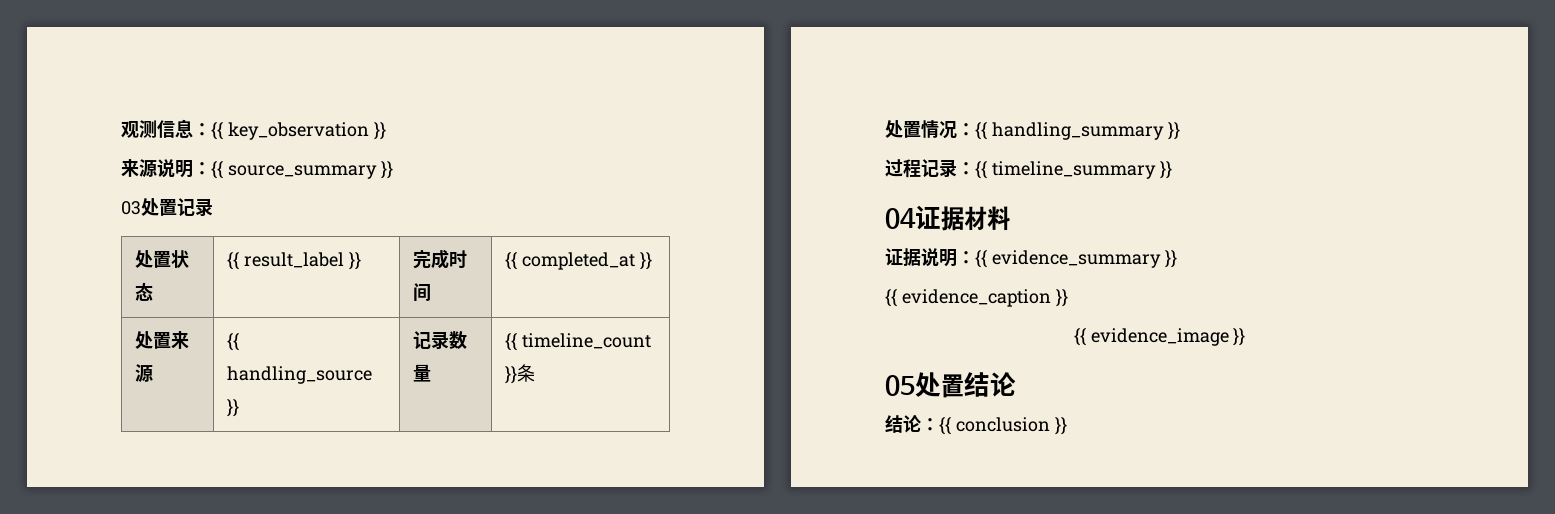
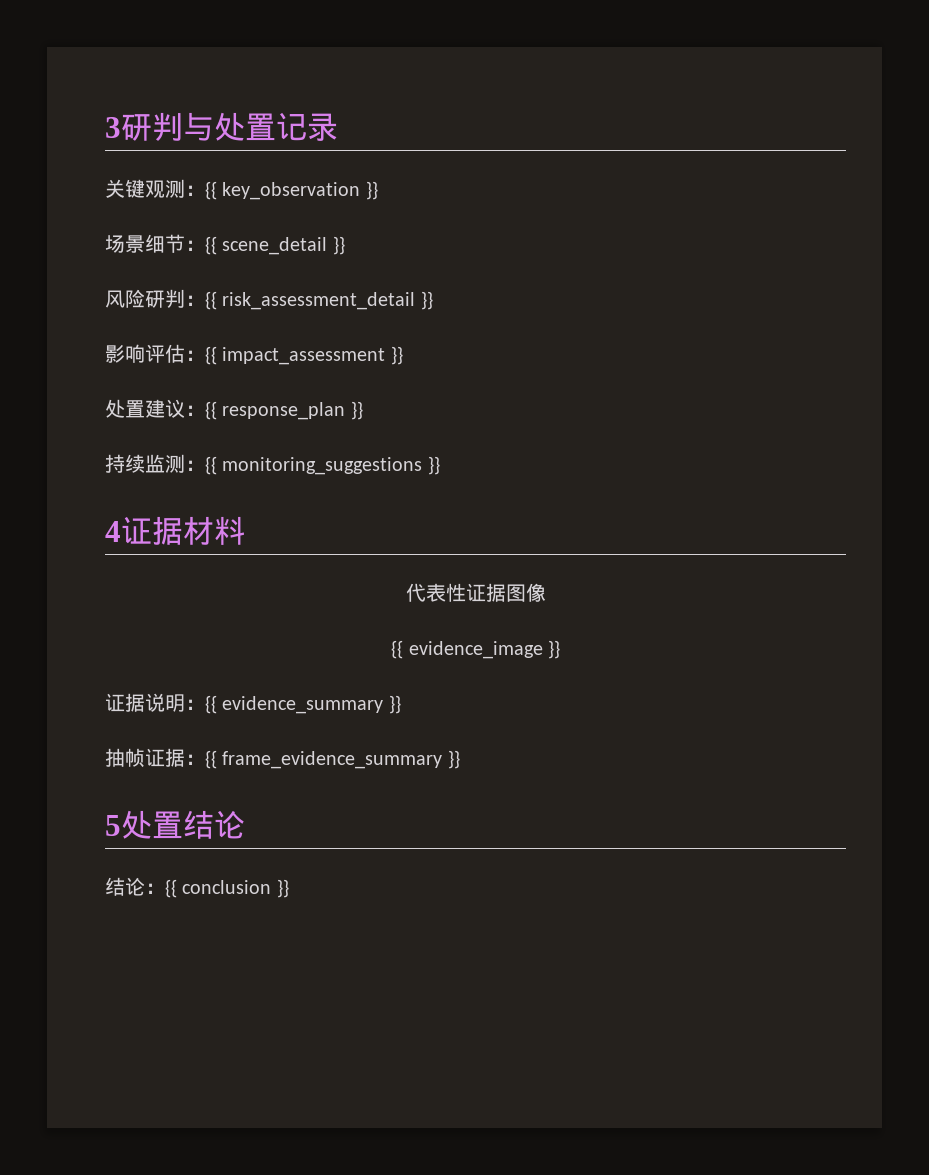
- 观测信息：{{ key_observation }}
- 来源说明：{{ source_summary }}
- 03处置记录
- 处置状态 | {{ result_label }} | 完成时间 | {{ completed_at }}
- 处置来源 | {{ handling_source }} | 记录数量 | {{ timeline_count }}条
- 处置情况：{{ handling_summary }}
- 过程记录：{{ timeline_summary }}
- 04证据材料
+ 3研判与处置记录
+ 关键观测：{{ key_observation }}
+ 场景细节：{{ scene_detail }}
+ 风险研判：{{ risk_assessment_detail }}
+ 影响评估：{{ impact_assessment }}
+ 处置建议：{{ response_plan }}
+ 持续监测：{{ monitoring_suggestions }}
+ 4证据材料
+ 代表性证据图像
+ {{ evidence_image }}
- {{ evidence_caption }}
- {{ evidence_image }}
- 05处置结论
+ 抽帧证据：{{ frame_evidence_summary }}
+ 5处置结论

